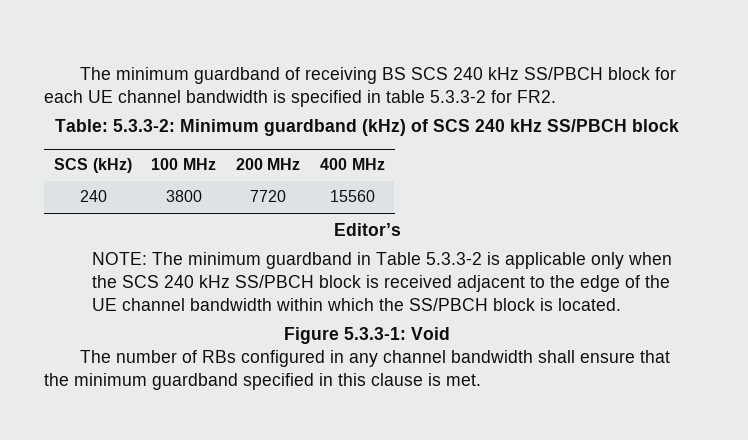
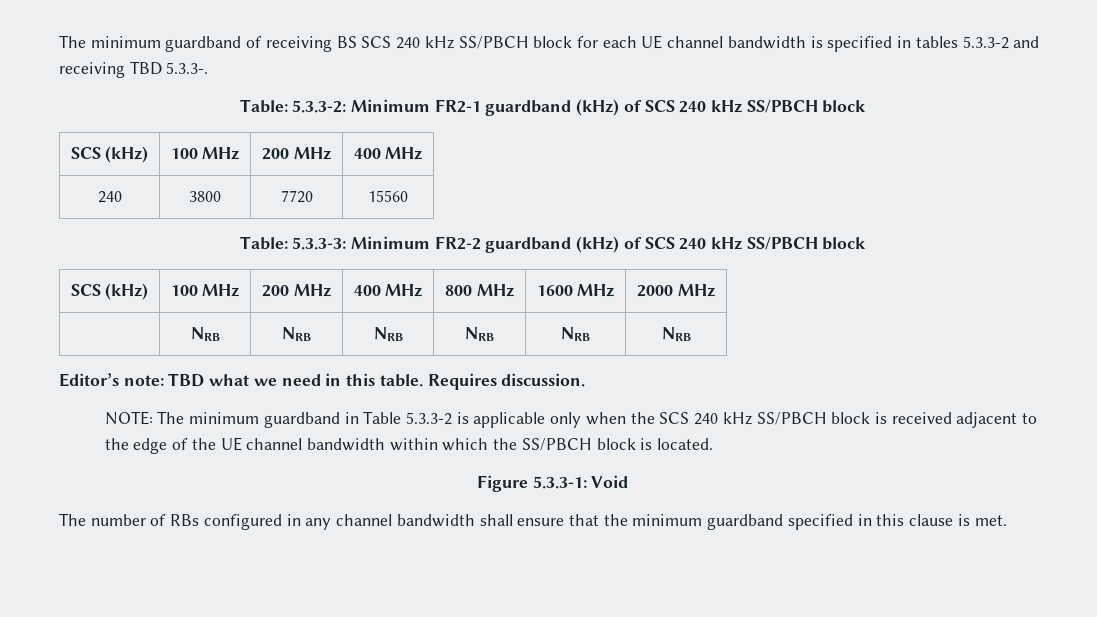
- The minimum guardband of receiving BS SCS 240 kHz SS/PBCH block for each UE channel bandwidth is specified in table 5.3.3-2 for FR2.
+ The minimum guardband of receiving BS SCS 240 kHz SS/PBCH block for each UE channel bandwidth is specified in tables 5.3.3-2 and receiving TBD 5.3.3-.
- Table: 5.3.3-2: Minimum guardband (kHz) of SCS 240 kHz SS/PBCH block
+ Table: 5.3.3-2: Minimum FR2-1 guardband (kHz) of SCS 240 kHz SS/PBCH block
- Editor’s
+ Table: 5.3.3-3: Minimum FR2-2 guardband (kHz) of SCS 240 kHz SS/PBCH block
+ SCS (kHz) | 100 MHz | 200 MHz | 400 MHz | 800 MHz | 1600 MHz | 2000 MHz
+ | NRB | NRB | NRB | NRB | NRB | NRB
+ Editor’s note: TBD what we need in this table. Requires discussion.

